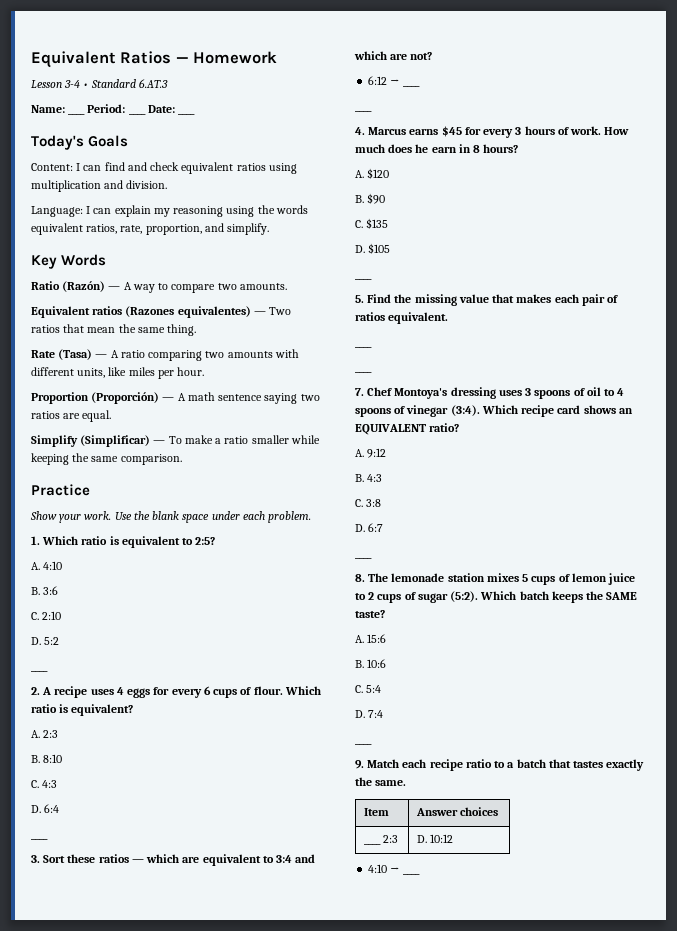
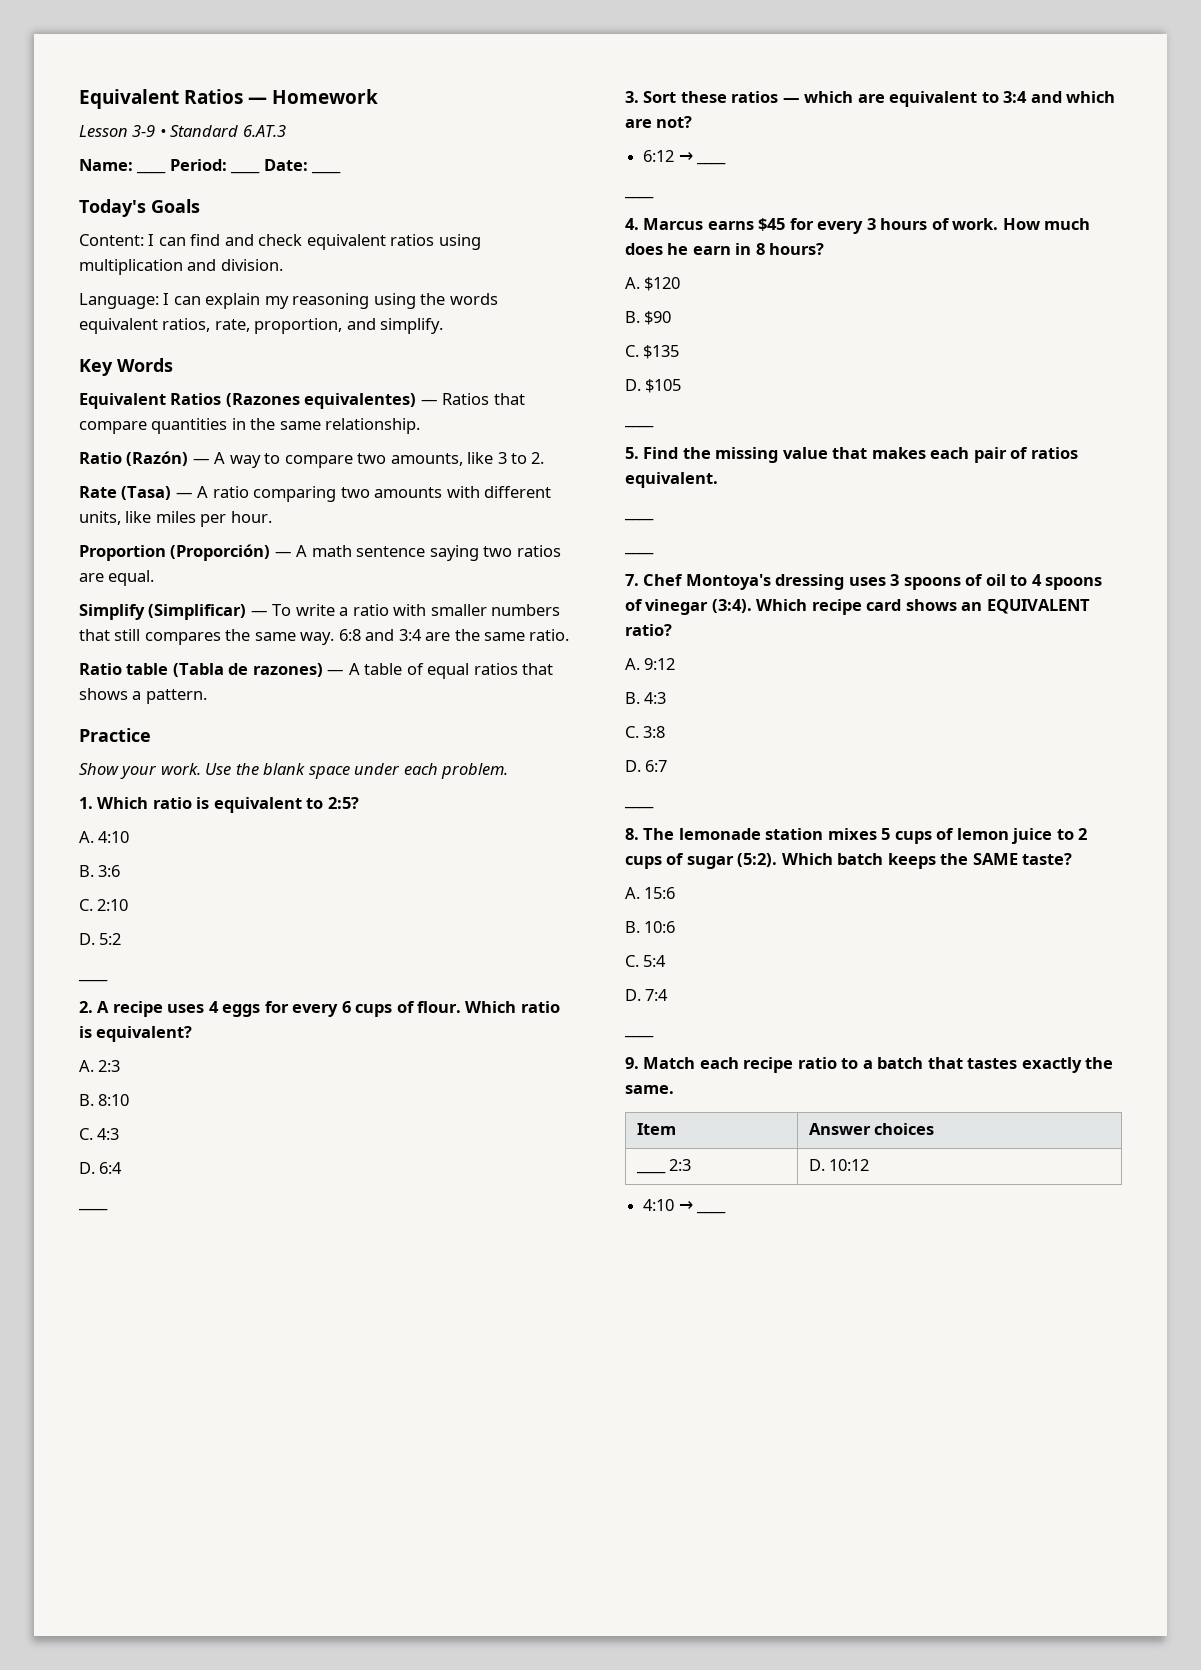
- Lesson 3-4 • Standard 6.AT.3
+ Lesson 3-9 • Standard 6.AT.3
+ Equivalent Ratios (Razones equivalentes) — Ratios that compare quantities in the same relationship.
- Ratio (Razón) — A way to compare two amounts.
- Equivalent ratios (Razones equivalentes) — Two ratios that mean the same thing.
+ Ratio (Razón) — A way to compare two amounts, like 3 to 2.
- Simplify (Simplificar) — To make a ratio smaller while keeping the same comparison.
+ Simplify (Simplificar) — To write a ratio with smaller numbers that still compares the same way. 6:8 and 3:4 are the same ratio.
+ Ratio table (Tabla de razones) — A table of equal ratios that shows a pattern.

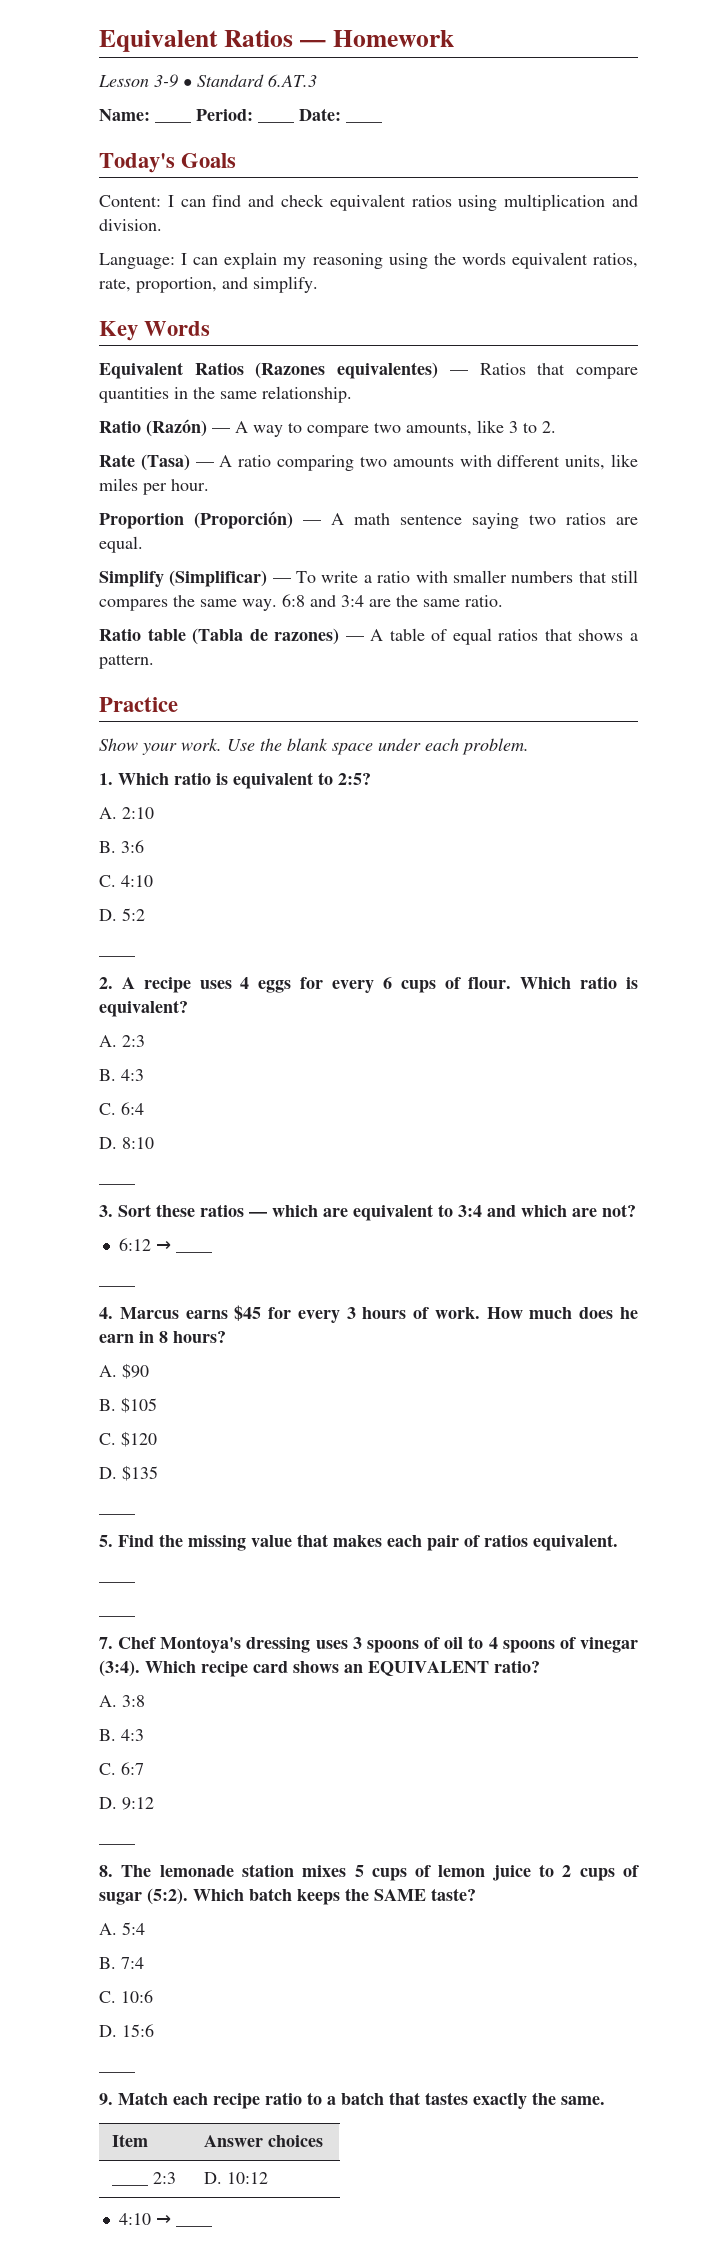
- A. 4:10
+ A. 2:10
- C. 2:10
+ C. 4:10
  A. 2:3
- B. 8:10
- C. 4:3
- D. 6:4
+ B. 4:3
+ C. 6:4
+ D. 8:10
- A. $120
- B. $90
- C. $135
+ A. $90
+ B. $105
+ C. $120
+ D. $135
- D. $105
- A. 9:12
+ A. 3:8
  B. 4:3
- C. 3:8
- D. 6:7
+ C. 6:7
+ D. 9:12
- A. 15:6
- B. 10:6
+ A. 5:4
+ B. 7:4
+ C. 10:6
- C. 5:4
- D. 7:4
+ D. 15:6

